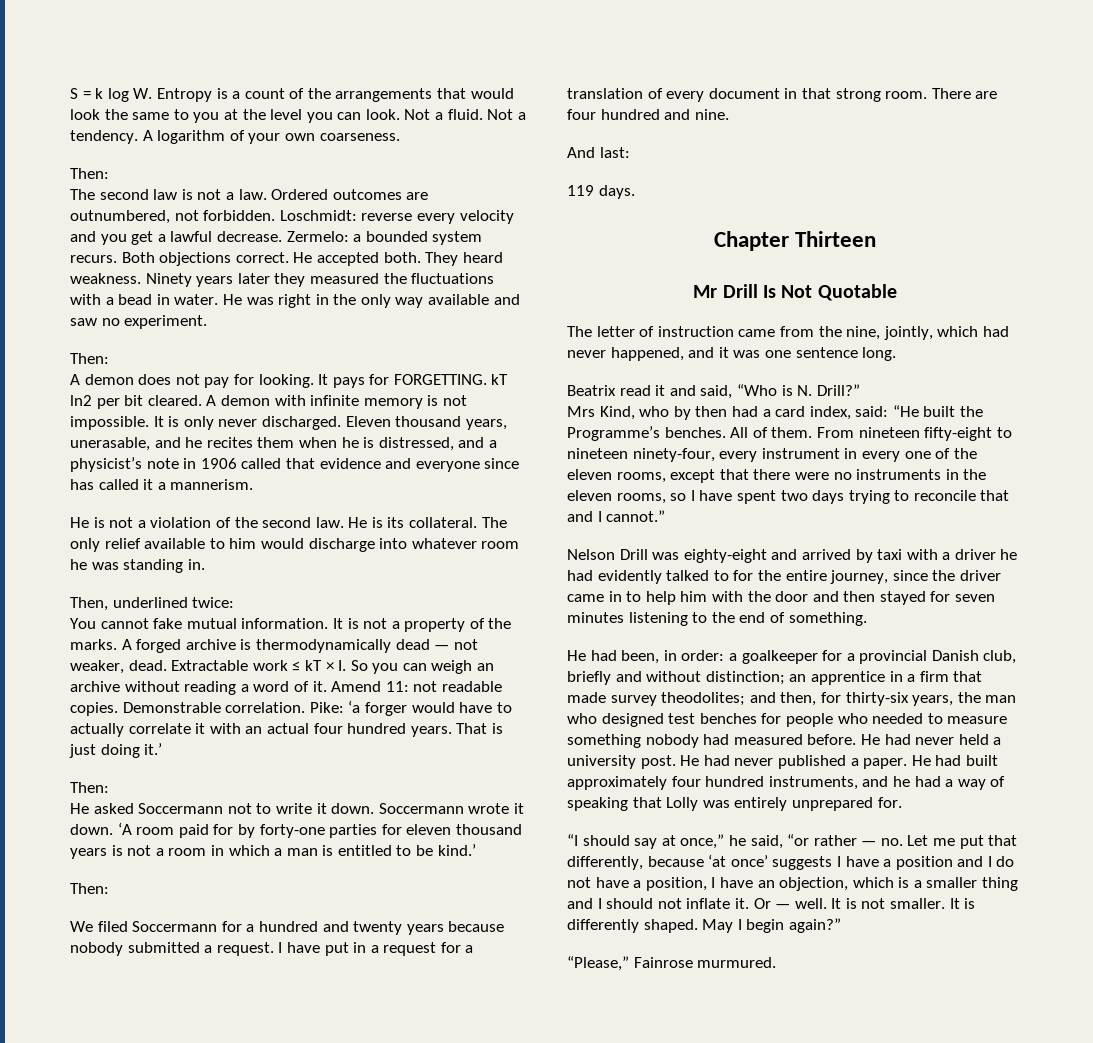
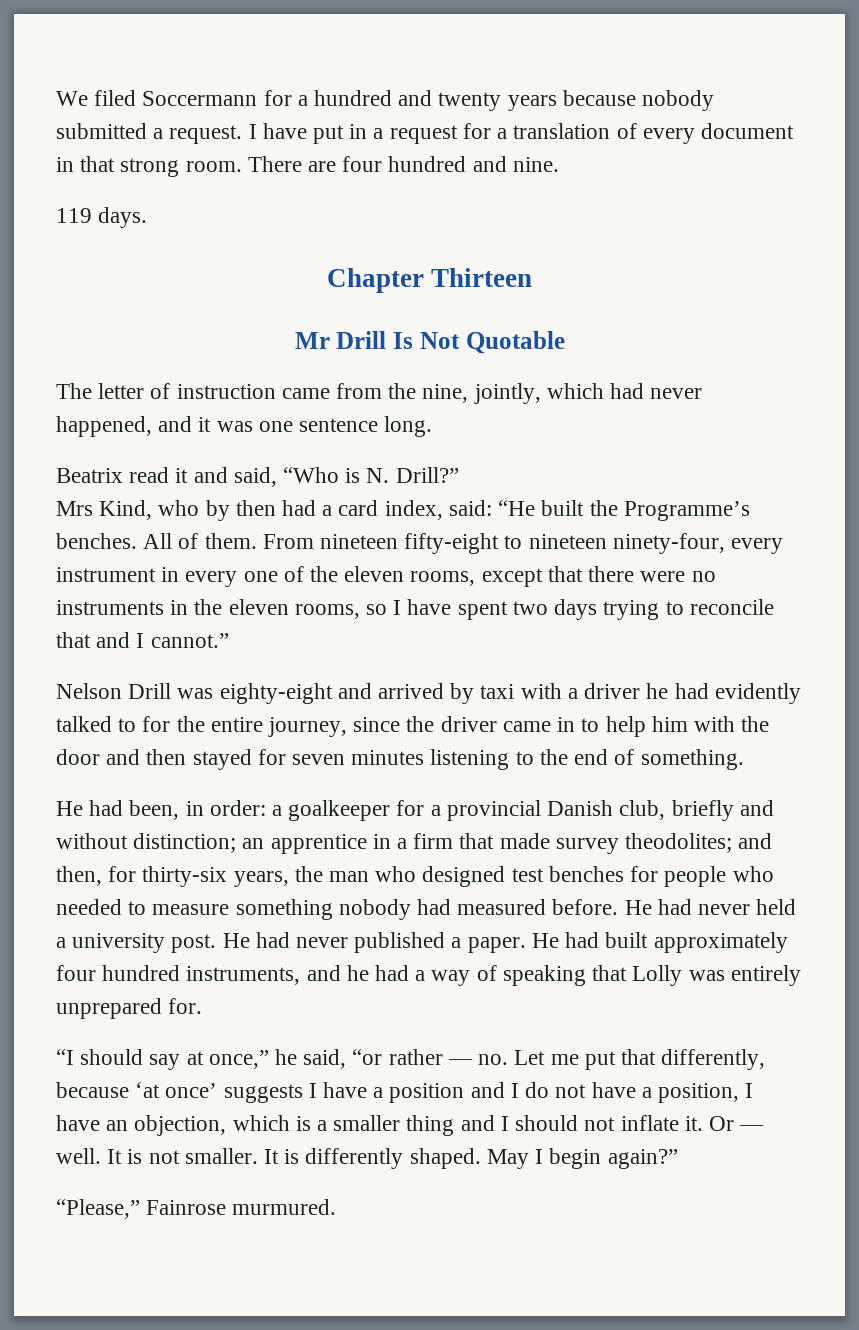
- S = k log W. Entropy is a count of the arrangements that would look the same to you at the level you can look. Not a fluid. Not a tendency. A logarithm of your own coarseness.
- Then:
- The second law is not a law. Ordered outcomes are outnumbered, not forbidden. Loschmidt: reverse every velocity and you get a lawful decrease. Zermelo: a bounded system recurs. Both objections correct. He accepted both. They heard weakness. Ninety years later they measured the fluctuations with a bead in water. He was right in the only way available and saw no experiment.
- Then:
- A demon does not pay for looking. It pays for FORGETTING. kT ln2 per bit cleared. A demon with infinite memory is not impossible. It is only never discharged. Eleven thousand years, unerasable, and he recites them when he is distressed, and a physicist’s note in 1906 called that evidence and everyone since has called it a mannerism.
- He is not a violation of the second law. He is its collateral. The only relief available to him would discharge into whatever room he was standing in.
- Then, underlined twice:
- You cannot fake mutual information. It is not a property of the marks. A forged archive is thermodynamically dead — not weaker, dead. Extractable work ≤ kT × I. So you can weigh an archive without reading a word of it. Amend 11: not readable copies. Demonstrable correlation. Pike: ‘a forger would have to actually correlate it with an actual four hundred years. That is just doing it.’
- Then:
- He asked Soccermann not to write it down. Soccermann wrote it down. ‘A room paid for by forty-one parties for eleven thousand years is not a room in which a man is entitled to be kind.’
- Then:
- And last:

